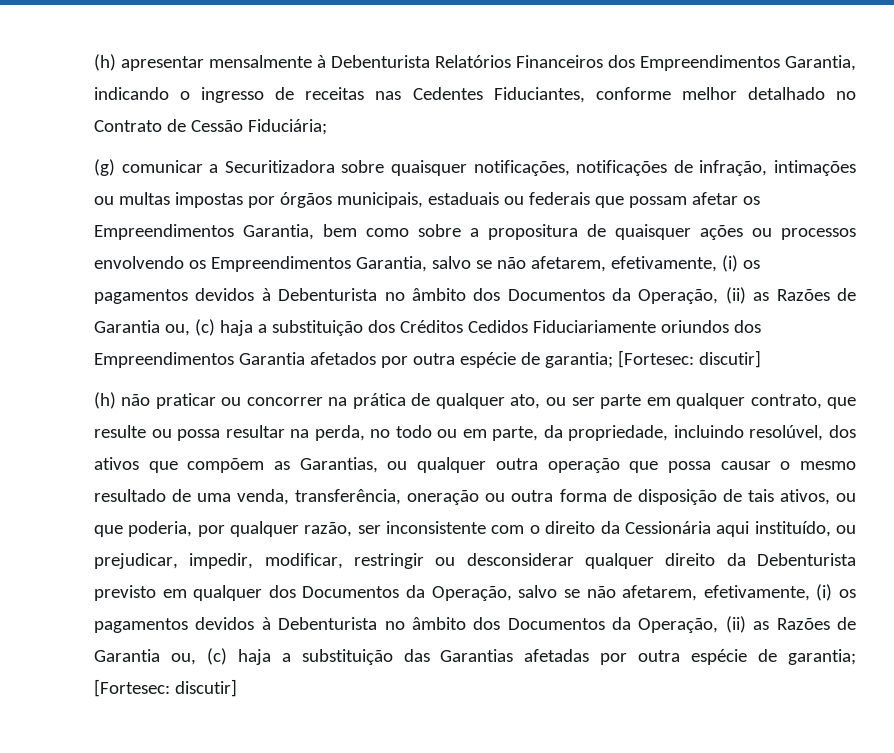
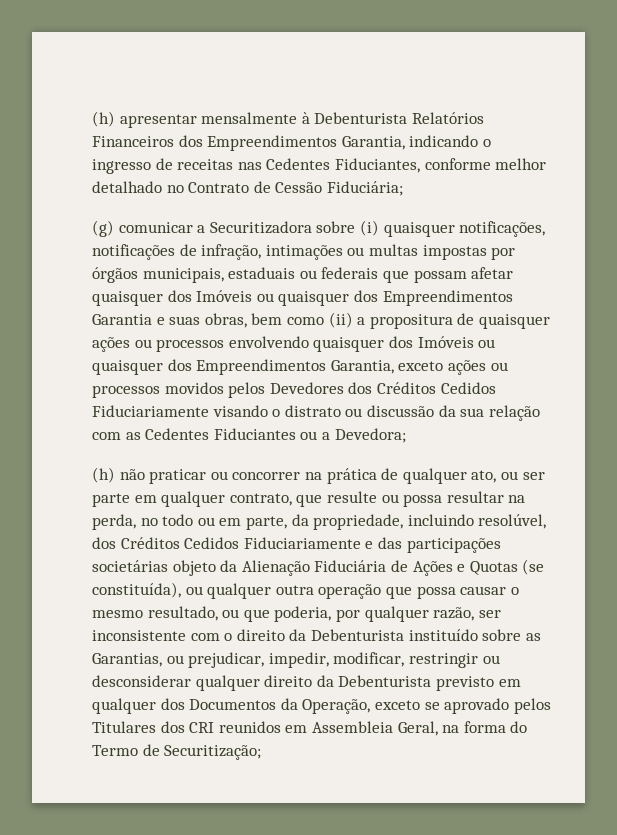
- (g) comunicar a Securitizadora sobre quaisquer notificações, notificações de infração, intimações ou multas impostas por órgãos municipais, estaduais ou federais que possam afetar os Empreendimentos Garantia, bem como sobre a propositura de quaisquer ações ou processos envolvendo os Empreendimentos Garantia, salvo se não afetarem, efetivamente, (i) os pagamentos devidos à Debenturista no âmbito dos Documentos da Operação, (ii) as Razões de Garantia ou, (c) haja a substituição dos Créditos Cedidos Fiduciariamente oriundos dos Empreendimentos Garantia afetados por outra espécie de garantia; [Fortesec: discutir]
+ (g) comunicar a Securitizadora sobre (i) quaisquer notificações, notificações de infração, intimações ou multas impostas por órgãos municipais, estaduais ou federais que possam afetar quaisquer dos Imóveis ou quaisquer dos Empreendimentos Garantia e suas obras, bem como (ii) a propositura de quaisquer ações ou processos envolvendo quaisquer dos Imóveis ou quaisquer dos Empreendimentos Garantia, exceto ações ou processos movidos pelos Devedores dos Créditos Cedidos Fiduciariamente visando o distrato ou discussão da sua relação com as Cedentes Fiduciantes ou a Devedora;
- (h) não praticar ou concorrer na prática de qualquer ato, ou ser parte em qualquer contrato, que resulte ou possa resultar na perda, no todo ou em parte, da propriedade, incluindo resolúvel, dos ativos que compõem as Garantias, ou qualquer outra operação que possa causar o mesmo resultado de uma venda, transferência, oneração ou outra forma de disposição de tais ativos, ou que poderia, por qualquer razão, ser inconsistente com o direito da Cessionária aqui instituído, ou prejudicar, impedir, modificar, restringir ou desconsiderar qualquer direito da Debenturista previsto em qualquer dos Documentos da Operação, salvo se não afetarem, efetivamente, (i) os pagamentos devidos à Debenturista no âmbito dos Documentos da Operação, (ii) as Razões de Garantia ou, (c) haja a substituição das Garantias afetadas por outra espécie de garantia; [Fortesec: discutir]
+ (h) não praticar ou concorrer na prática de qualquer ato, ou ser parte em qualquer contrato, que resulte ou possa resultar na perda, no todo ou em parte, da propriedade, incluindo resolúvel, dos Créditos Cedidos Fiduciariamente e das participações societárias objeto da Alienação Fiduciária de Ações e Quotas (se constituída), ou qualquer outra operação que possa causar o mesmo resultado, ou que poderia, por qualquer razão, ser inconsistente com o direito da Debenturista instituído sobre as Garantias, ou prejudicar, impedir, modificar, restringir ou desconsiderar qualquer direito da Debenturista previsto em qualquer dos Documentos da Operação, exceto se aprovado pelos Titulares dos CRI reunidos em Assembleia Geral, na forma do Termo de Securitização;

